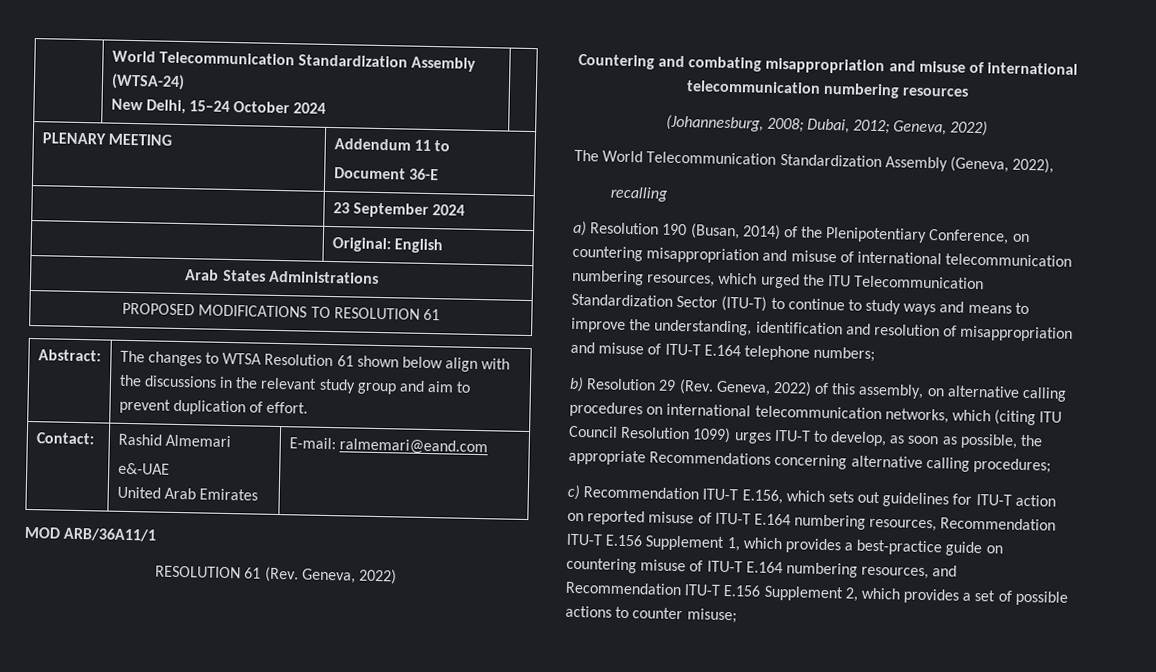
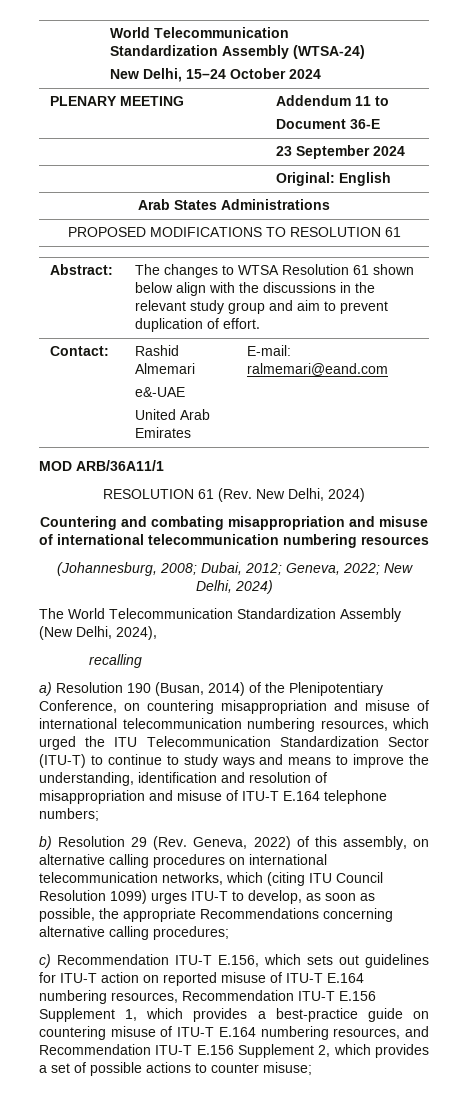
- RESOLUTION 61 (Rev. Geneva, 2022)
+ RESOLUTION 61 (Rev. New Delhi, 2024)
- (Johannesburg, 2008; Dubai, 2012; Geneva, 2022)
+ (Johannesburg, 2008; Dubai, 2012; Geneva, 2022; New Delhi, 2024)
- The World Telecommunication Standardization Assembly (Geneva, 2022),
+ The World Telecommunication Standardization Assembly (New Delhi, 2024),

